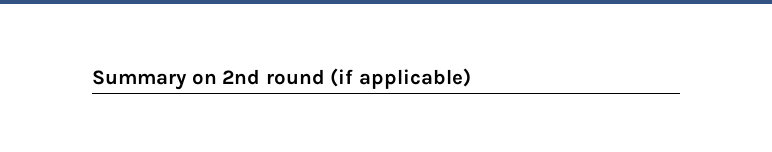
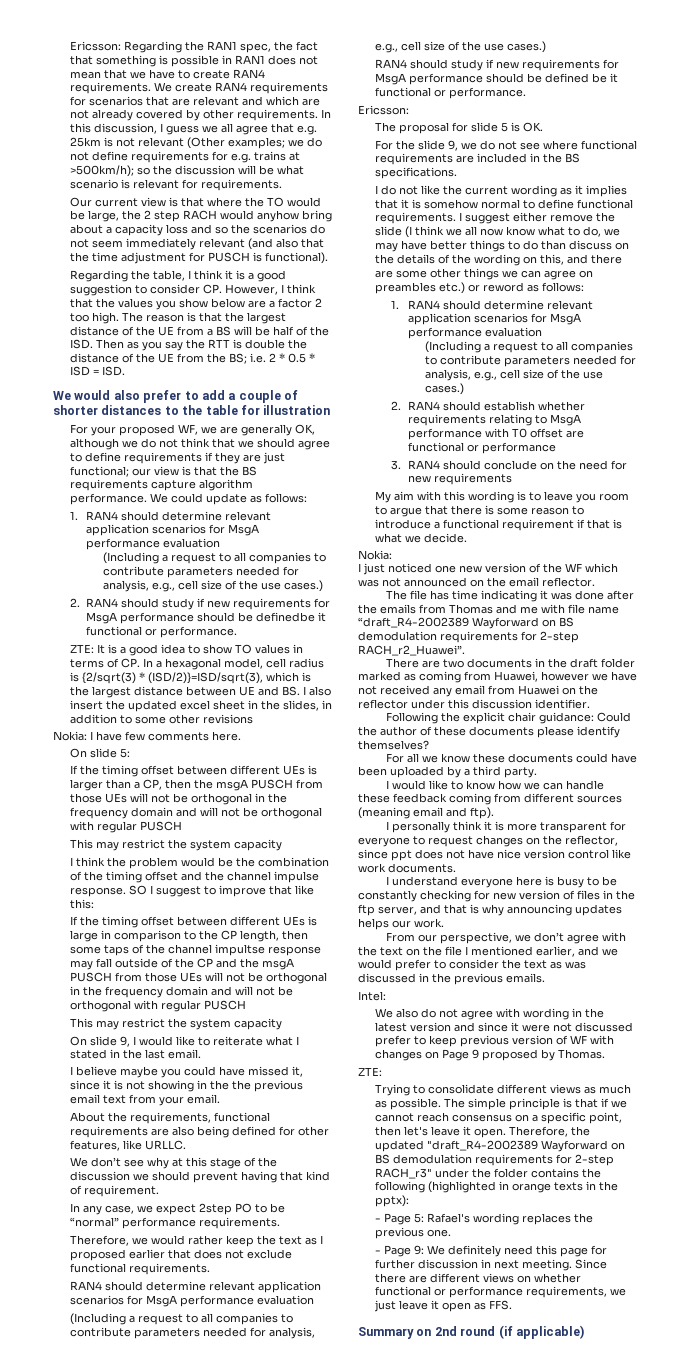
+ Ericsson: Regarding the RAN1 spec, the fact that something is possible in RAN1 does not mean that we have to create RAN4 requirements. We create RAN4 requirements for scenarios that are relevant and which are not already covered by other requirements. In this discussion, I guess we all agree that e.g. 25km is not relevant (Other examples; we do not define requirements for e.g. trains at >500km/h); so the discussion will be what scenario is relevant for requirements.
+ Our current view is that where the TO would be large, the 2 step RACH would anyhow bring about a capacity loss and so the scenarios do not seem immediately relevant (and also that the time adjustment for PUSCH is functional).
+ Regarding the table, I think it is a good suggestion to consider CP. However, I think that the values you show below are a factor 2 too high. The reason is that the largest distance of the UE from a BS will be half of the ISD. Then as you say the RTT is double the distance of the UE from the BS; i.e. 2 * 0.5 * ISD = ISD.
+ We would also prefer to add a couple of shorter distances to the table for illustration
+ For your proposed WF, we are generally OK, although we do not think that we should agree to define requirements if they are just functional; our view is that the BS requirements capture algorithm performance. We could update as follows:
+ 1. RAN4 should determine relevant application scenarios for MsgA performance evaluation
+ (Including a request to all companies to contribute parameters needed for analysis, e.g., cell size of the use cases.)
+ 2. RAN4 should study if new requirements for MsgA performance should be definedbe it functional or performance.
+ ZTE: It is a good idea to show TO values in terms of CP. In a hexagonal model, cell radius is {2/sqrt(3) * (ISD/2)}=ISD/sqrt(3), which is the largest distance between UE and BS. I also insert the updated excel sheet in the slides, in addition to some other revisions
+ Nokia: I have few comments here.
+ On slide 5:
+ If the timing offset between different UEs is larger than a CP, then the msgA PUSCH from those UEs will not be orthogonal in the frequency domain and will not be orthogonal with regular PUSCH
+ This may restrict the system capacity
+ I think the problem would be the combination of the timing offset and the channel impulse response. SO I suggest to improve that like this:
+ If the timing offset between different UEs is large in comparison to the CP length, then some taps of the channel impultse response may fall outside of the CP and the msgA PUSCH from those UEs will not be orthogonal in the frequency domain and will not be orthogonal with regular PUSCH
+ This may restrict the system capacity
+ On slide 9, I would like to reiterate what I stated in the last email.
+ I believe maybe you could have missed it, since it is not showing in the the previous email text from your email.
+ About the requirements, functional requirements are also being defined for other features, like URLLC.
+ We don’t see why at this stage of the discussion we should prevent having that kind of requirement.
+ In any case, we expect 2step PO to be “normal” performance requirements.
+ Therefore, we would rather keep the text as I proposed earlier that does not exclude functional requirements.
+ RAN4 should determine relevant application scenarios for MsgA performance evaluation
+ (Including a request to all companies to contribute parameters needed for analysis, e.g., cell size of the use cases.)
+ RAN4 should study if new requirements for MsgA performance should be defined be it functional or performance.
+ Ericsson:
+ The proposal for slide 5 is OK.
+ For the slide 9, we do not see where functional requirements are included in the BS specifications.
+ I do not like the current wording as it implies that it is somehow normal to define functional requirements. I suggest either remove the slide (I think we all now know what to do, we may have better things to do than discuss on the details of the wording on this, and there are some other things we can agree on preambles etc.) or reword as follows:
+ 1. RAN4 should determine relevant application scenarios for MsgA performance evaluation
+ (Including a request to all companies to contribute parameters needed for analysis, e.g., cell size of the use cases.)
+ 2. RAN4 should establish whether requirements relating to MsgA performance with T0 offset are functional or performance
+ 3. RAN4 should conclude on the need for new requirements
+ My aim with this wording is to leave you room to argue that there is some reason to introduce a functional requirement if that is what we decide.
+ Nokia:
+ I just noticed one new version of the WF which was not announced on the email reflector.
+ The file has time indicating it was done after the emails from Thomas and me with file name “draft_R4-2002389 Wayforward on BS demodulation requirements for 2-step RACH_r2_Huawei”.
+ There are two documents in the draft folder marked as coming from Huawei, however we have not received any email from Huawei on the reflector under this discussion identifier.
+ Following the explicit chair guidance: Could the author of these documents please identify themselves?
+ For all we know these documents could have been uploaded by a third party.
+ I would like to know how we can handle these feedback coming from different sources (meaning email and ftp).
+ I personally think it is more transparent for everyone to request changes on the reflector, since ppt does not have nice version control like work documents.
+ I understand everyone here is busy to be constantly checking for new version of files in the ftp server, and that is why announcing updates helps our work.
+ From our perspective, we don’t agree with the text on the file I mentioned earlier, and we would prefer to consider the text as was discussed in the previous emails.
+ Intel:
+ We also do not agree with wording in the latest version and since it were not discussed prefer to keep previous version of WF with changes on Page 9 proposed by Thomas.
+ ZTE:
+ Trying to consolidate different views as much as possible. The simple principle is that if we cannot reach consensus on a specific point, then let's leave it open. Therefore, the updated "draft_R4-2002389 Wayforward on BS demodulation requirements for 2-step RACH_r3" under the folder contains the following (highlighted in orange texts in the pptx):
+ - Page 5: Rafael's wording replaces the previous one.
+ - Page 9: We definitely need this page for further discussion in next meeting. Since there are different views on whether functional or performance requirements, we just leave it open as FFS.

